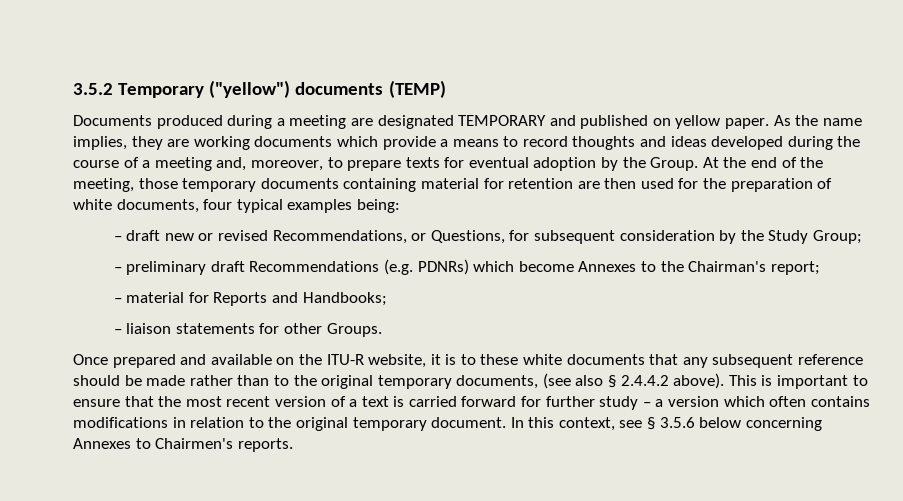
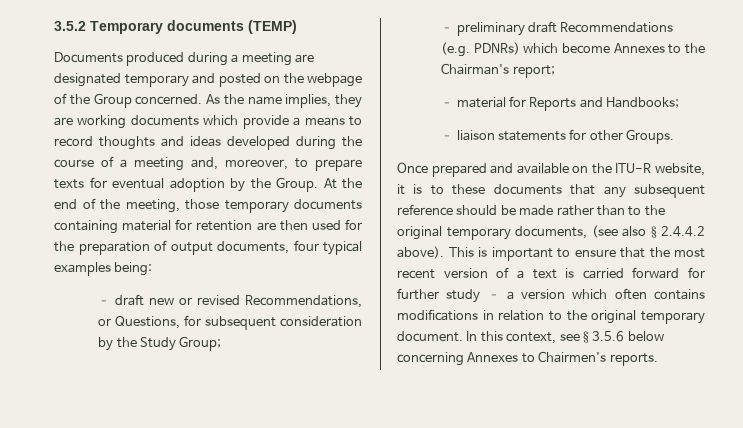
- 3.5.2 Temporary ("yellow") documents (TEMP)
+ 3.5.2 Temporary documents (TEMP)
- Documents produced during a meeting are designated TEMPORARY and published on yellow paper.
+ Documents produced during a meeting are designated temporary and posted on the webpage of the Group concerned.
- At the end of the meeting, those temporary documents containing material for retention are then used for the preparation of white documents, four typical examples being:
+ At the end of the meeting, those temporary documents containing material for retention are then used for the preparation of output documents, four typical examples being:
- Once prepared and available on the ITU-R website, it is to these white documents that any subsequent reference should be made rather than to the original temporary documents, (see also § 2.4.4.2 above).
+ Once prepared and available on the ITU-R website, it is to these documents that any subsequent reference should be made rather than to the original temporary documents, (see also § 2.4.4.2 above).

